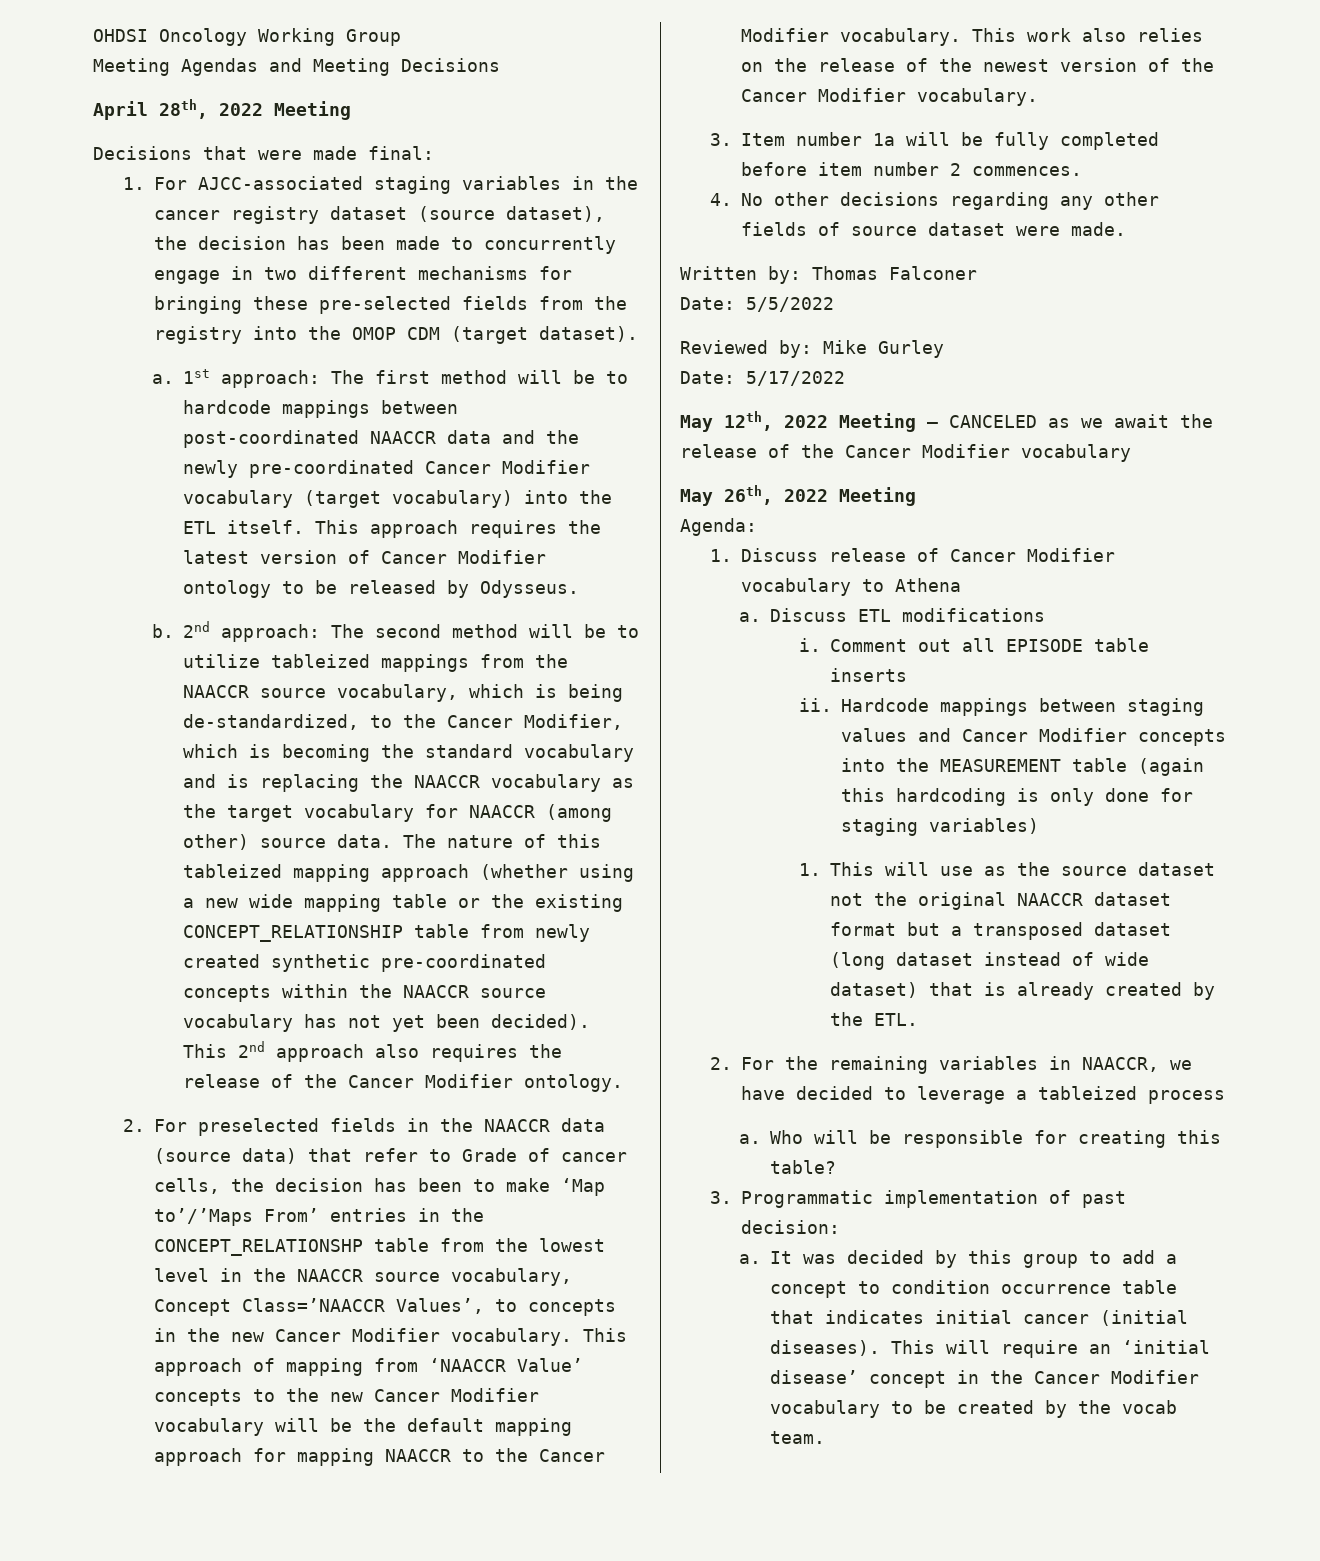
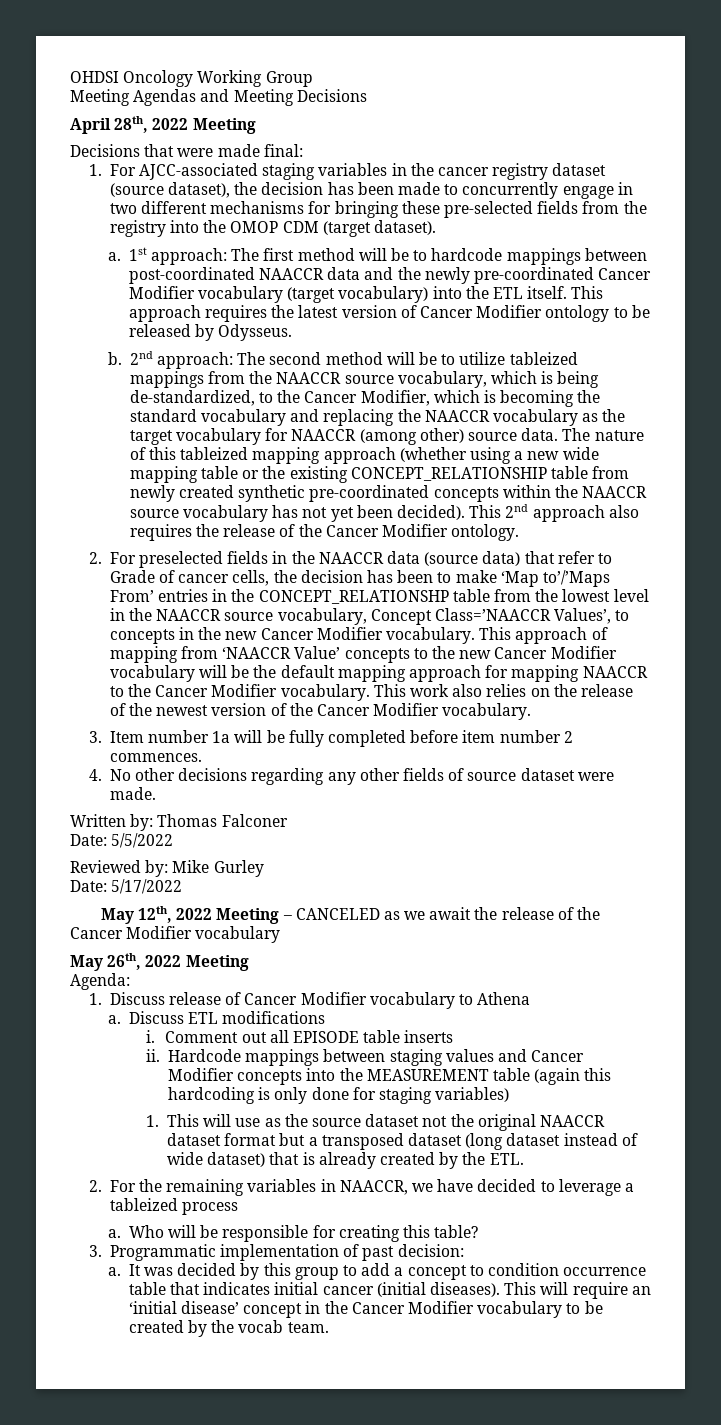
- 2nd approach: The second method will be to utilize tableized mappings from the NAACCR source vocabulary, which is being de-standardized, to the Cancer Modifier, which is becoming the standard vocabulary and is replacing the NAACCR vocabulary as the target vocabulary for NAACCR (among other) source data.
+ 2nd approach: The second method will be to utilize tableized mappings from the NAACCR source vocabulary, which is being de-standardized, to the Cancer Modifier, which is becoming the standard vocabulary and replacing the NAACCR vocabulary as the target vocabulary for NAACCR (among other) source data.

